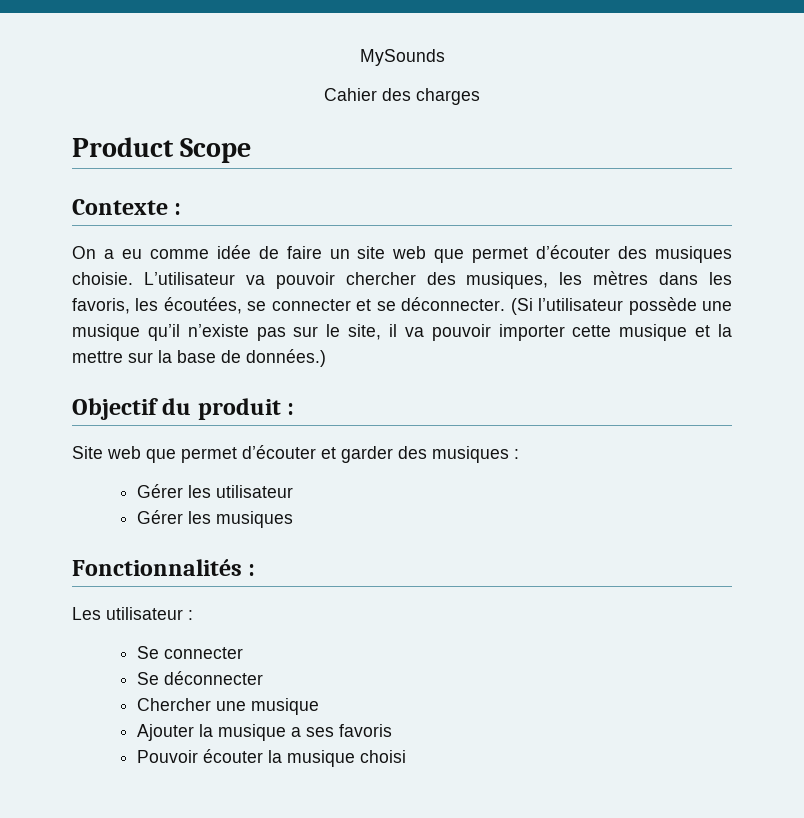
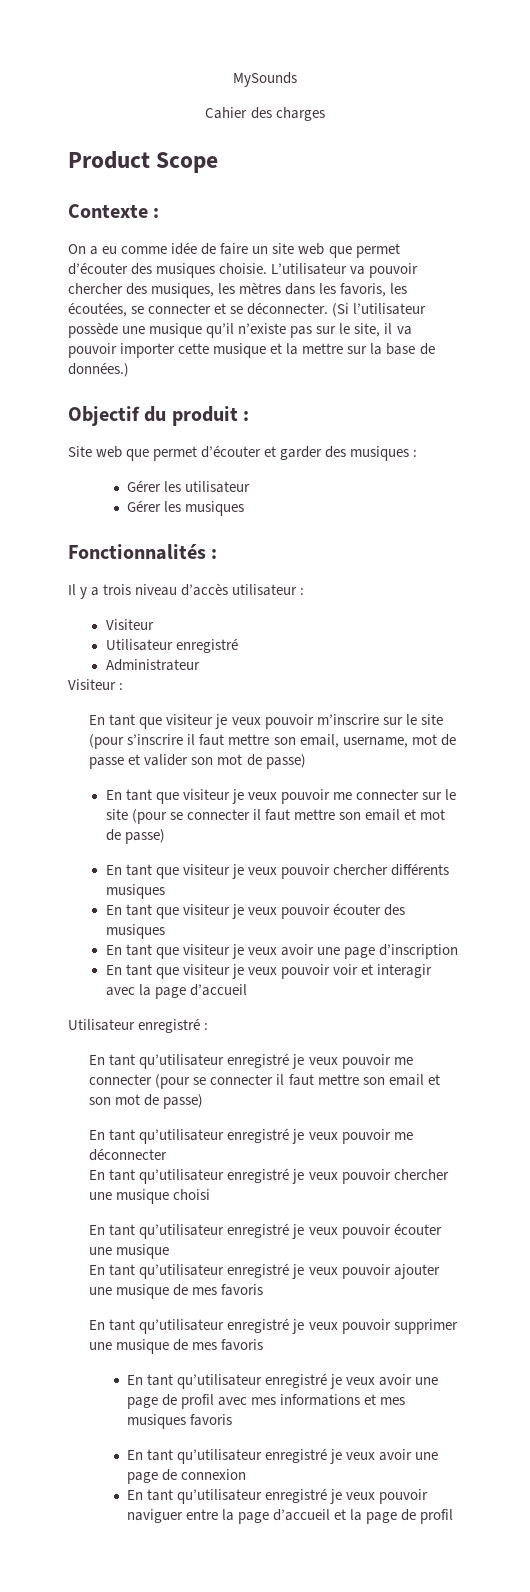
- Les utilisateur :
- Se connecter
- Se déconnecter
- Chercher une musique
- Ajouter la musique a ses favoris
- Pouvoir écouter la musique choisi
+ Il y a trois niveau d’accès utilisateur :
+ Visiteur
+ Utilisateur enregistré
+ Administrateur
+ Visiteur :
+ En tant que visiteur je veux pouvoir m’inscrire sur le site (pour s’inscrire il faut mettre son email, username, mot de passe et valider son mot de passe)
+ En tant que visiteur je veux pouvoir me connecter sur le site (pour se connecter il faut mettre son email et mot de passe)
+ En tant que visiteur je veux pouvoir chercher différents musiques
+ En tant que visiteur je veux pouvoir écouter des musiques
+ En tant que visiteur je veux avoir une page d’inscription
+ En tant que visiteur je veux pouvoir voir et interagir avec la page d’accueil
+ Utilisateur enregistré :
+ En tant qu’utilisateur enregistré je veux pouvoir me connecter (pour se connecter il faut mettre son email et son mot de passe)
+ En tant qu’utilisateur enregistré je veux pouvoir me déconnecter
+ En tant qu’utilisateur enregistré je veux pouvoir chercher une musique choisi
+ En tant qu’utilisateur enregistré je veux pouvoir écouter une musique
+ En tant qu’utilisateur enregistré je veux pouvoir ajouter une musique de mes favoris
+ En tant qu’utilisateur enregistré je veux pouvoir supprimer une musique de mes favoris
+ En tant qu’utilisateur enregistré je veux avoir une page de profil avec mes informations et mes musiques favoris
+ En tant qu’utilisateur enregistré je veux avoir une page de connexion
+ En tant qu’utilisateur enregistré je veux pouvoir naviguer entre la page d’accueil et la page de profil

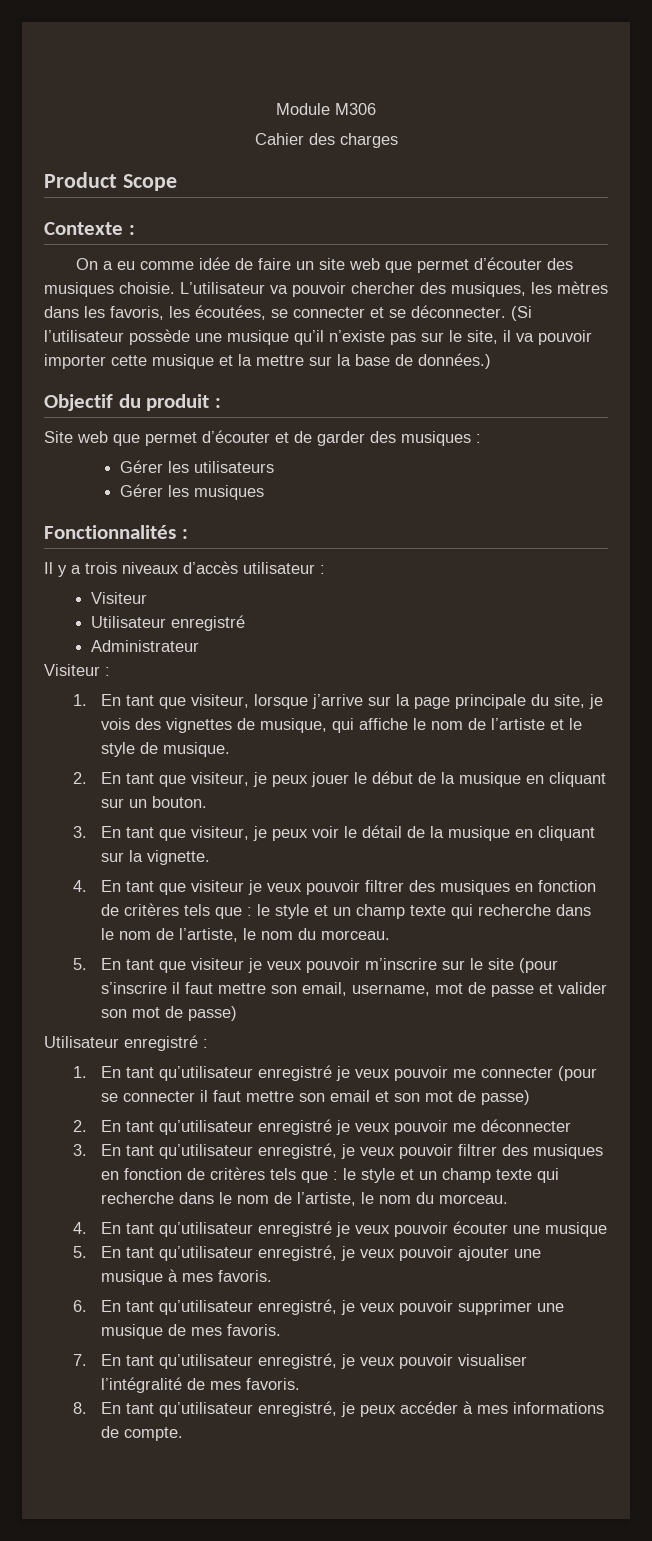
- MySounds
+ Module M306
- Site web que permet d’écouter et garder des musiques :
+ Site web que permet d’écouter et de garder des musiques :
- Gérer les utilisateur
+ Gérer les utilisateurs
- Il y a trois niveau d’accès utilisateur :
+ Il y a trois niveaux d’accès utilisateur :
- En tant que visiteur je veux pouvoir m’inscrire sur le site (pour s’inscrire il faut mettre son email, username, mot de passe et valider son mot de passe)
+ 1. En tant que visiteur, lorsque j’arrive sur la page principale du site, je vois des vignettes de musique, qui affiche le nom de l’artiste et le style de musique.
+ 2. En tant que visiteur, je peux jouer le début de la musique en cliquant sur un bouton.
+ 3. En tant que visiteur, je peux voir le détail de la musique en cliquant sur la vignette.
+ 4. En tant que visiteur je veux pouvoir filtrer des musiques en fonction de critères tels que : le style et un champ texte qui recherche dans le nom de l’artiste, le nom du morceau.
+ 5. En tant que visiteur je veux pouvoir m’inscrire sur le site (pour s’inscrire il faut mettre son email, username, mot de passe et valider son mot de passe)
- En tant que visiteur je veux pouvoir me connecter sur le site (pour se connecter il faut mettre son email et mot de passe)
- En tant que visiteur je veux pouvoir chercher différents musiques
- En tant que visiteur je veux pouvoir écouter des musiques
- En tant que visiteur je veux avoir une page d’inscription
- En tant que visiteur je veux pouvoir voir et interagir avec la page d’accueil
- En tant qu’utilisateur enregistré je veux pouvoir me connecter (pour se connecter il faut mettre son email et son mot de passe)
+ 1. En tant qu’utilisateur enregistré je veux pouvoir me connecter (pour se connecter il faut mettre son email et son mot de passe)
- En tant qu’utilisateur enregistré je veux pouvoir me déconnecter
+ 2. En tant qu’utilisateur enregistré je veux pouvoir me déconnecter
- En tant qu’utilisateur enregistré je veux pouvoir chercher une musique choisi
- En tant qu’utilisateur enregistré je veux pouvoir écouter une musique
+ 3. En tant qu’utilisateur enregistré, je veux pouvoir filtrer des musiques en fonction de critères tels que : le style et un champ texte qui recherche dans le nom de l’artiste, le nom du morceau.
+ 4. En tant qu’utilisateur enregistré je veux pouvoir écouter une musique
- En tant qu’utilisateur enregistré je veux pouvoir ajouter une musique de mes favoris
- En tant qu’utilisateur enregistré je veux pouvoir supprimer une musique de mes favoris
- En tant qu’utilisateur enregistré je veux avoir une page de profil avec mes informations et mes musiques favoris
- En tant qu’utilisateur enregistré je veux avoir une page de connexion
- En tant qu’utilisateur enregistré je veux pouvoir naviguer entre la page d’accueil et la page de profil
+ 5. En tant qu’utilisateur enregistré, je veux pouvoir ajouter une musique à mes favoris.
+ 6. En tant qu’utilisateur enregistré, je veux pouvoir supprimer une musique de mes favoris.
+ 7. En tant qu’utilisateur enregistré, je veux pouvoir visualiser l’intégralité de mes favoris.
+ 8. En tant qu’utilisateur enregistré, je peux accéder à mes informations de compte.

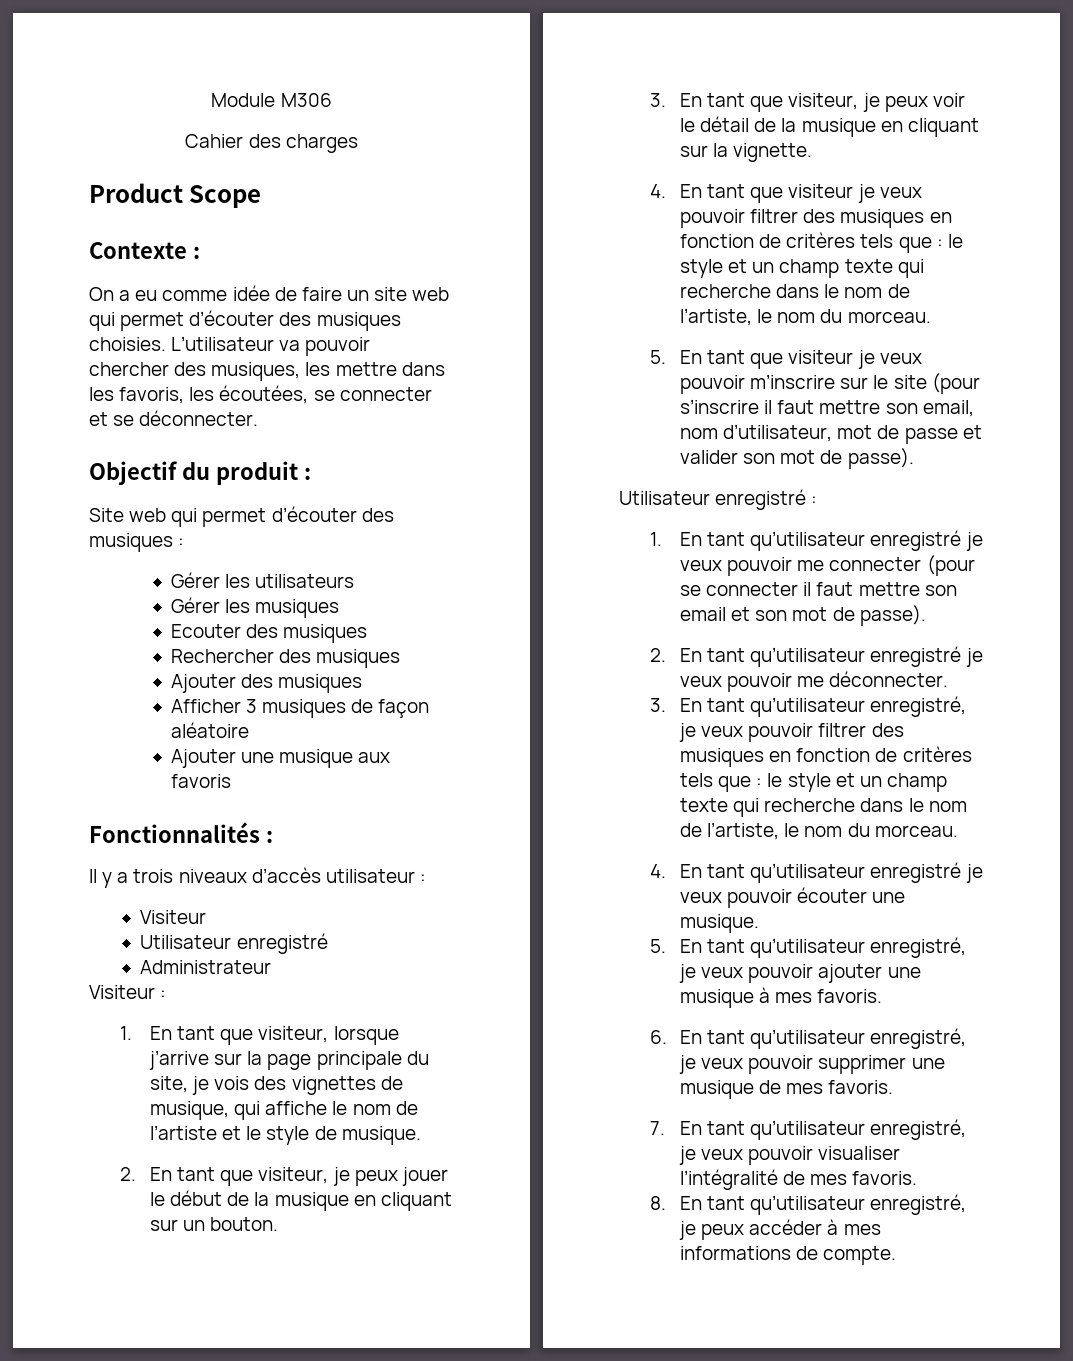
- On a eu comme idée de faire un site web que permet d’écouter des musiques choisie.
+ On a eu comme idée de faire un site web qui permet d’écouter des musiques choisies.
- L’utilisateur va pouvoir chercher des musiques, les mètres dans les favoris, les écoutées, se connecter et se déconnecter. (Si l’utilisateur possède une musique qu’il n’existe pas sur le site, il va pouvoir importer cette musique et la mettre sur la base de données.)
+ L’utilisateur va pouvoir chercher des musiques, les mettre dans les favoris, les écoutées, se connecter et se déconnecter.
- Site web que permet d’écouter et de garder des musiques :
+ Site web qui permet d’écouter des musiques :
+ Ecouter des musiques
+ Rechercher des musiques
+ Ajouter des musiques
+ Afficher 3 musiques de façon aléatoire
+ Ajouter une musique aux favoris
- 5. En tant que visiteur je veux pouvoir m’inscrire sur le site (pour s’inscrire il faut mettre son email, username, mot de passe et valider son mot de passe)
+ 5. En tant que visiteur je veux pouvoir m’inscrire sur le site (pour s’inscrire il faut mettre son email, nom d’utilisateur, mot de passe et valider son mot de passe).
- 1. En tant qu’utilisateur enregistré je veux pouvoir me connecter (pour se connecter il faut mettre son email et son mot de passe)
+ 1. En tant qu’utilisateur enregistré je veux pouvoir me connecter (pour se connecter il faut mettre son email et son mot de passe).
- 2. En tant qu’utilisateur enregistré je veux pouvoir me déconnecter
+ 2. En tant qu’utilisateur enregistré je veux pouvoir me déconnecter.
- 4. En tant qu’utilisateur enregistré je veux pouvoir écouter une musique
+ 4. En tant qu’utilisateur enregistré je veux pouvoir écouter une musique.

